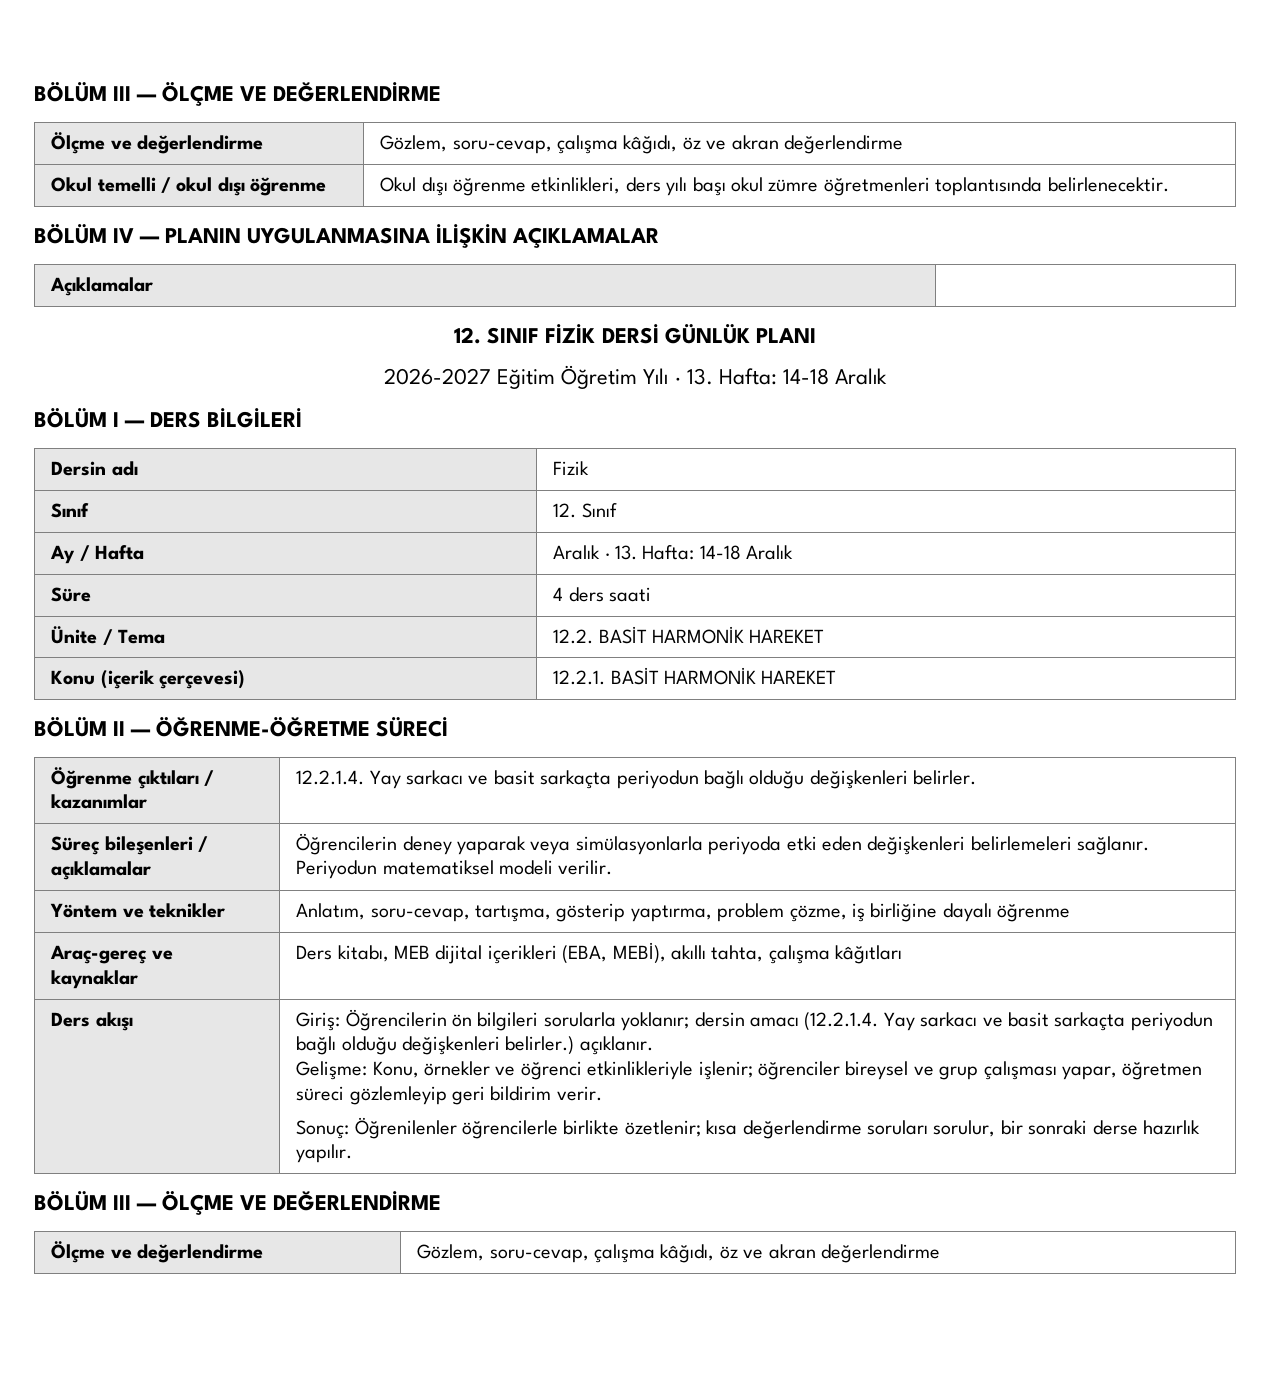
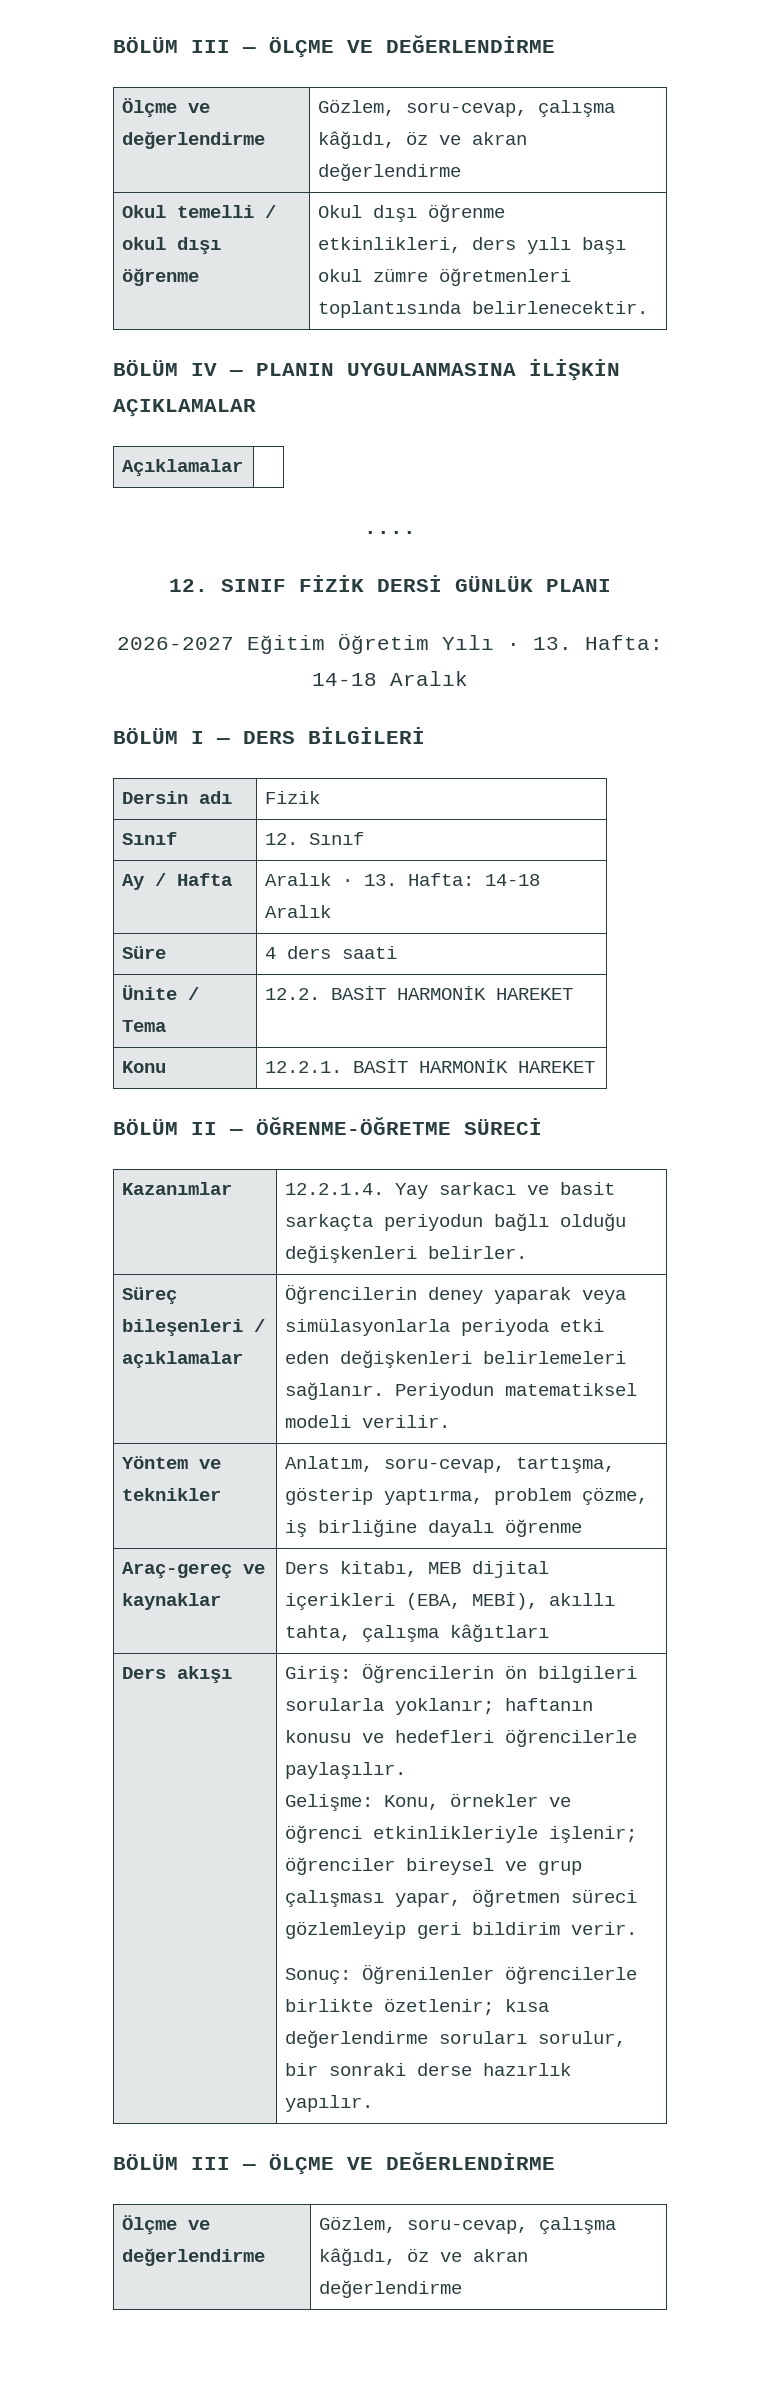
+ ....
- Konu (içerik çerçevesi) | 12.2.1. BASİT HARMONİK HAREKET
+ Konu | 12.2.1. BASİT HARMONİK HAREKET
- Öğrenme çıktıları / kazanımlar | 12.2.1.4. Yay sarkacı ve basit sarkaçta periyodun bağlı olduğu değişkenleri belirler.
+ Kazanımlar | 12.2.1.4. Yay sarkacı ve basit sarkaçta periyodun bağlı olduğu değişkenleri belirler.
- Giriş: Öğrencilerin ön bilgileri sorularla yoklanır; dersin amacı (12.2.1.4. Yay sarkacı ve basit sarkaçta periyodun bağlı olduğu değişkenleri belirler.) açıklanır.
+ Giriş: Öğrencilerin ön bilgileri sorularla yoklanır; haftanın konusu ve hedefleri öğrencilerle paylaşılır.

